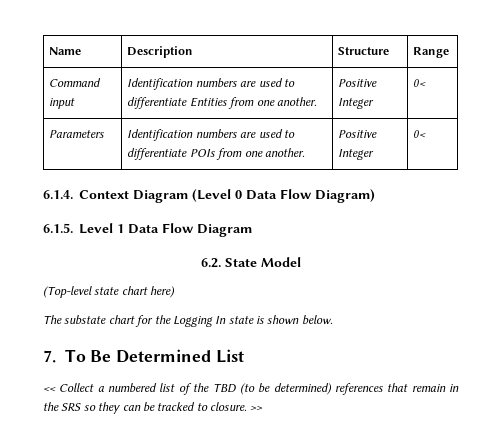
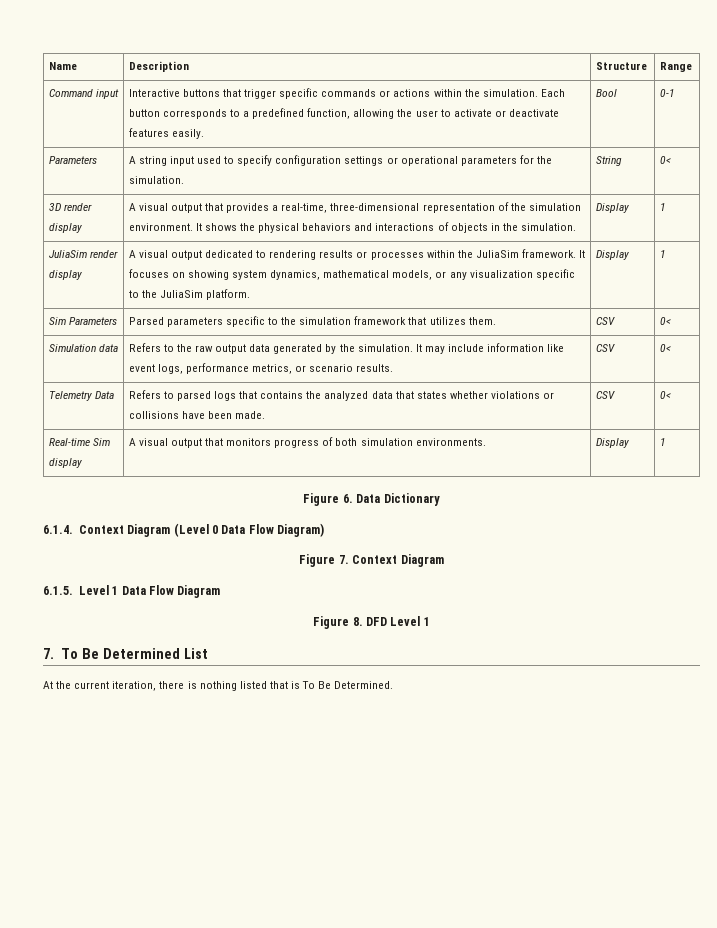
- Command input | Identification numbers are used to differentiate Entities from one another. | Positive Integer | 0<
- Parameters | Identification numbers are used to differentiate POIs from one another. | Positive Integer | 0<
+ Command input | Interactive buttons that trigger specific commands or actions within the simulation. Each button corresponds to a predefined function, allowing the user to activate or deactivate features easily. | Bool | 0-1
+ Parameters | A string input used to specify configuration settings or operational parameters for the simulation. | String | 0<
+ 3D render display | A visual output that provides a real-time, three-dimensional representation of the simulation environment. It shows the physical behaviors and interactions of objects in the simulation. | Display | 1
+ JuliaSim render display | A visual output dedicated to rendering results or processes within the JuliaSim framework. It focuses on showing system dynamics, mathematical models, or any visualization specific to the JuliaSim platform. | Display | 1
+ Sim Parameters | Parsed parameters specific to the simulation framework that utilizes them. | CSV | 0<
+ Simulation data | Refers to the raw output data generated by the simulation. It may include information like event logs, performance metrics, or scenario results. | CSV | 0<
+ Telemetry Data | Refers to parsed logs that contains the analyzed data that states whether violations or collisions have been made. | CSV | 0<
+ Real-time Sim display | A visual output that monitors progress of both simulation environments. | Display | 1
+ Figure 6. Data Dictionary
+ Figure 7. Context Diagram
- 6.2. State Model
- (Top-level state chart here)
- The substate chart for the Logging In state is shown below.
+ Figure 8. DFD Level 1
- << Collect a numbered list of the TBD (to be determined) references that remain in the SRS so they can be tracked to closure. >>
+ At the current iteration, there is nothing listed that is To Be Determined.

